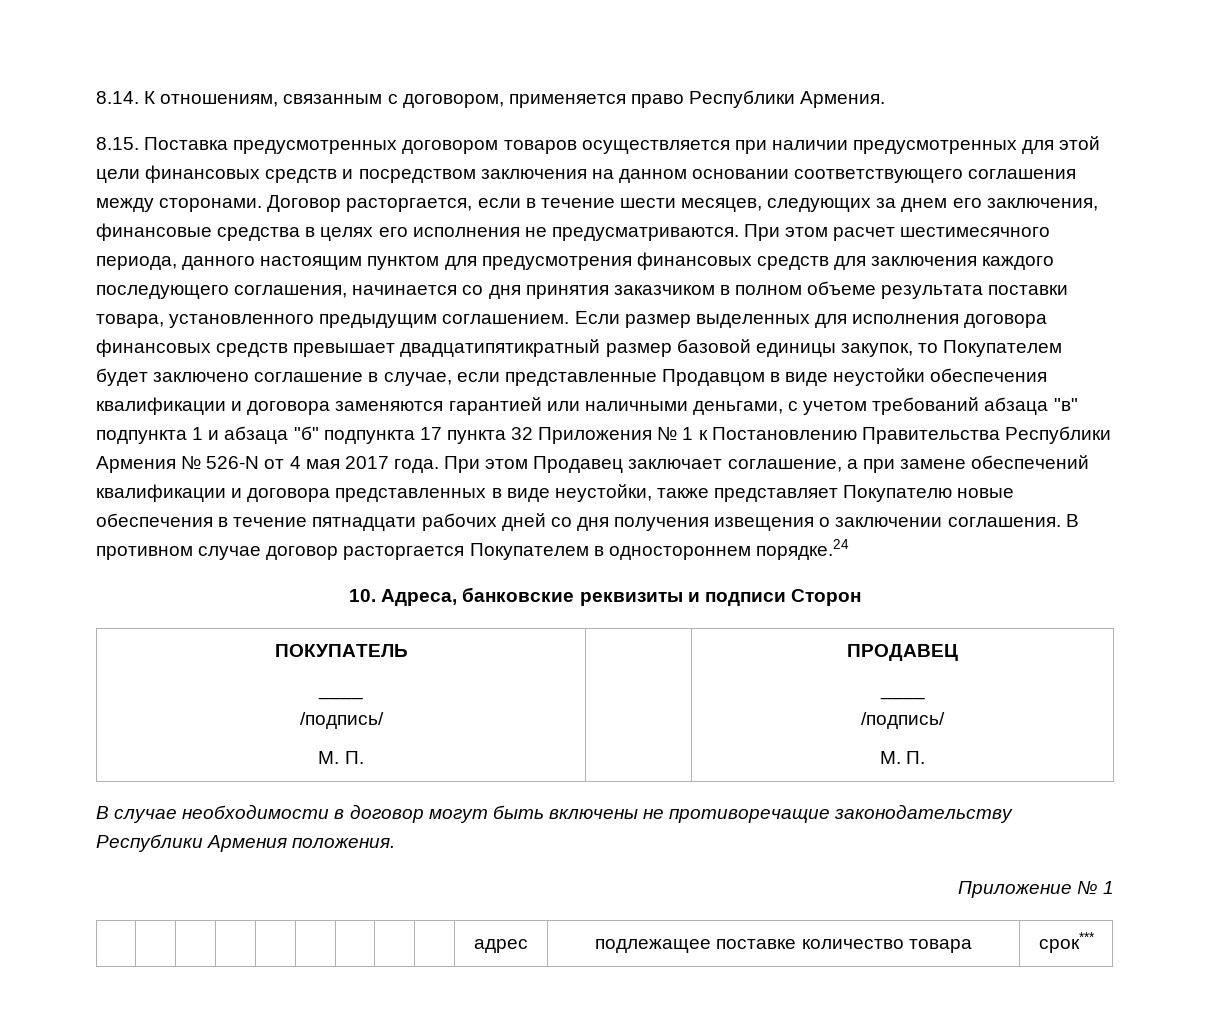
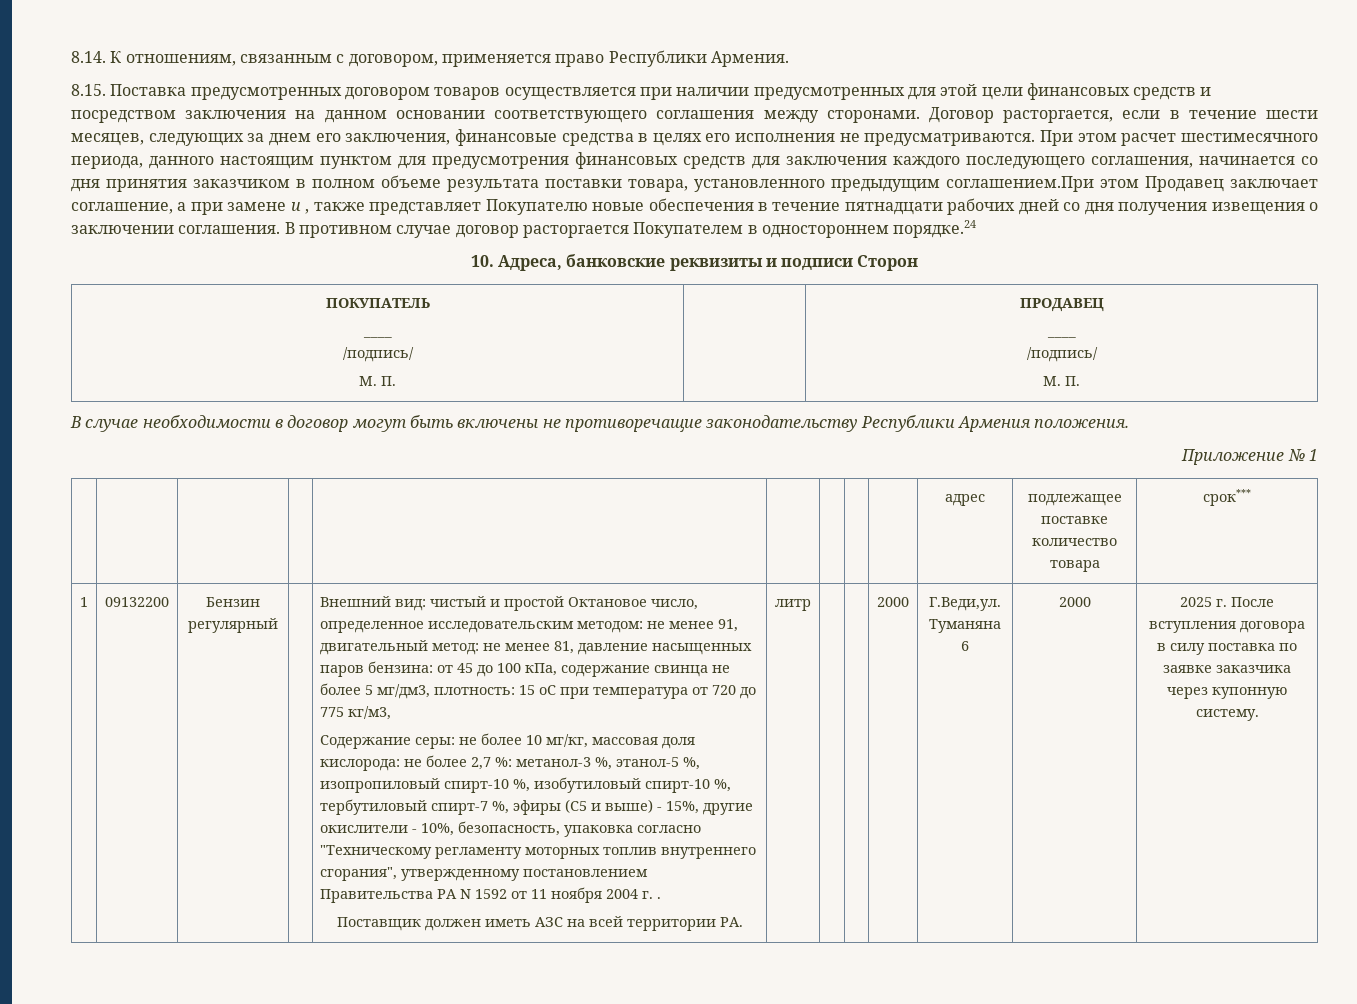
- При этом расчет шестимесячного периода, данного настоящим пунктом для предусмотрения финансовых средств для заключения каждого последующего соглашения, начинается со дня принятия заказчиком в полном объеме результата поставки товара, установленного предыдущим соглашением. Если размер выделенных для исполнения договора финансовых средств превышает двадцатипятикратный размер базовой единицы закупок, то Покупателем будет заключенo соглашение в случае, если представленные Продавцом в виде неустойки обеспечения квалификации и договора заменяются гарантией или наличными деньгами, с учетом требований абзаца "в" подпункта 1 и абзаца "б" подпункта 17 пункта 32 Приложения № 1 к Постановлению Правительства Республики Армения № 526-N от 4 мая 2017 года. При этом Продавец заключает соглашение, а при замене обеспечений квалификации и договора представленных в виде неустойки, также представляет Покупателю новые обеспечения в течение пятнадцати рабочих дней со дня получения извещения о заключении соглашения.
+ При этом расчет шестимесячного периода, данного настоящим пунктом для предусмотрения финансовых средств для заключения каждого последующего соглашения, начинается со дня принятия заказчиком в полном объеме результата поставки товара, установленного предыдущим соглашением.При этом Продавец заключает соглашение, а при замене и , также представляет Покупателю новые обеспечения в течение пятнадцати рабочих дней со дня получения извещения о заключении соглашения.
+ 1 | 09132200 | Бензин регулярный | | Внешний вид: чистый и простой Октановое число, определенное исследовательским методом: не менее 91, двигательный метод: не менее 81, давление насыщенных паров бензина: от 45 до 100 кПа, содержание свинца не более 5 мг/дм3, плотность: 15 оС при температура от 720 до 775 кг/м3,
+ Содержание серы: не более 10 мг/кг, массовая доля кислорода: не более 2,7 %: метанол-3 %, этанол-5 %, изопропиловый спирт-10 %, изобутиловый спирт-10 %, тербутиловый спирт-7 %, эфиры (С5 и выше) - 15%, другие окислители - 10%, безопасность, упаковка согласно "Техническому регламенту моторных топлив внутреннего сгорания", утвержденному постановлением Правительства РА N 1592 от 11 ноября 2004 г. .
+ Поставщик должен иметь АЗС на всей территории РА. | литр | | | 2000 | Г.Веди,ул. Туманяна 6 | 2000 | 2025 г. После вступления договора в силу поставка по заявке заказчика через купонную систему.

